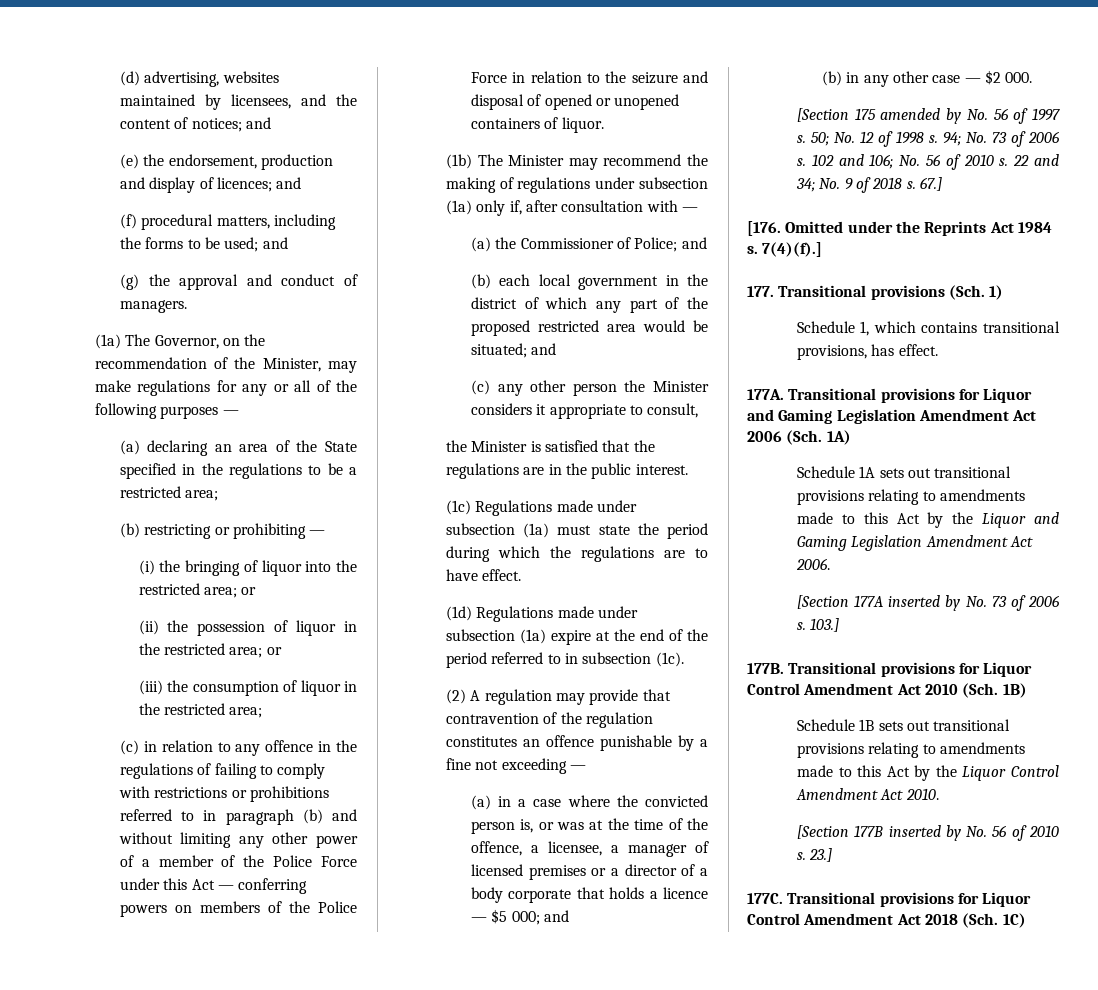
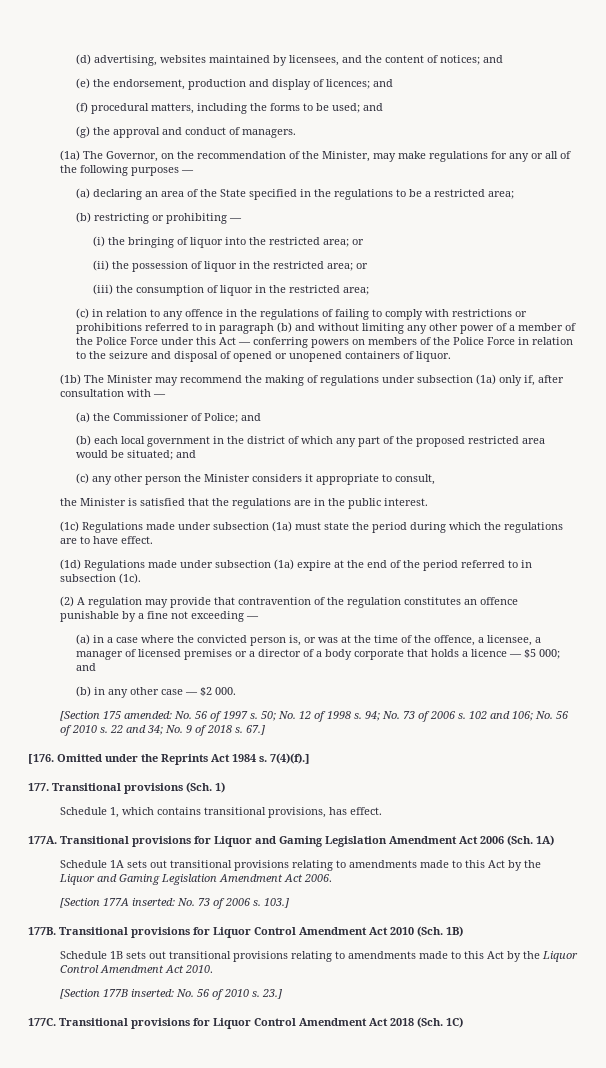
- [Section 175 amended by No. 56 of 1997 s.
+ [Section 175 amended: No. 56 of 1997 s.
- [Section 177A inserted by No. 73 of 2006 s.
+ [Section 177A inserted: No. 73 of 2006 s.
- [Section 177B inserted by No. 56 of 2010 s.
+ [Section 177B inserted: No. 56 of 2010 s.

